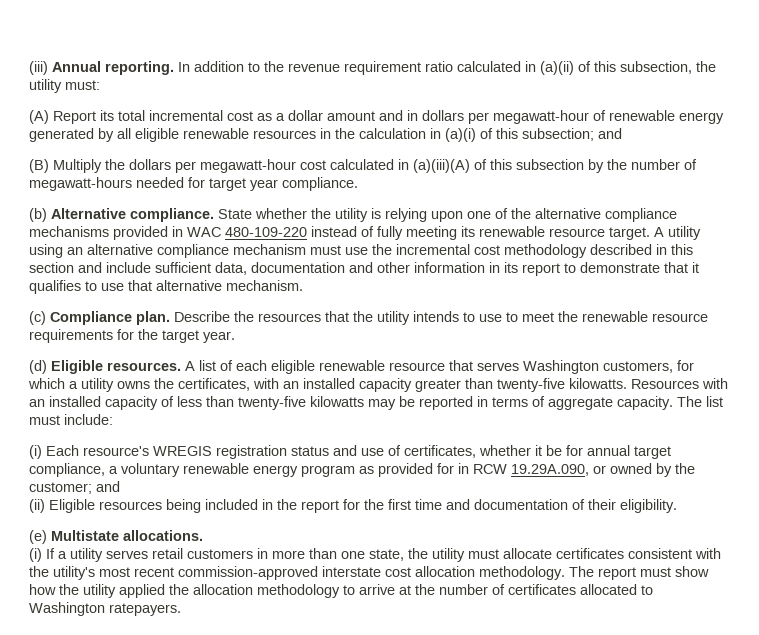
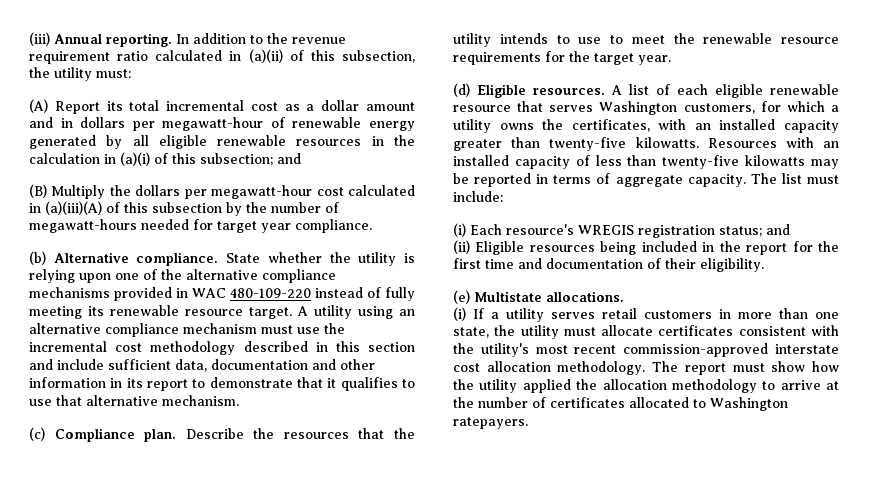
- (i) Each resource's WREGIS registration status and use of certificates, whether it be for annual target compliance, a voluntary renewable energy program as provided for in RCW 19.29A.090, or owned by the customer; and
+ (i) Each resource's WREGIS registration status; and

